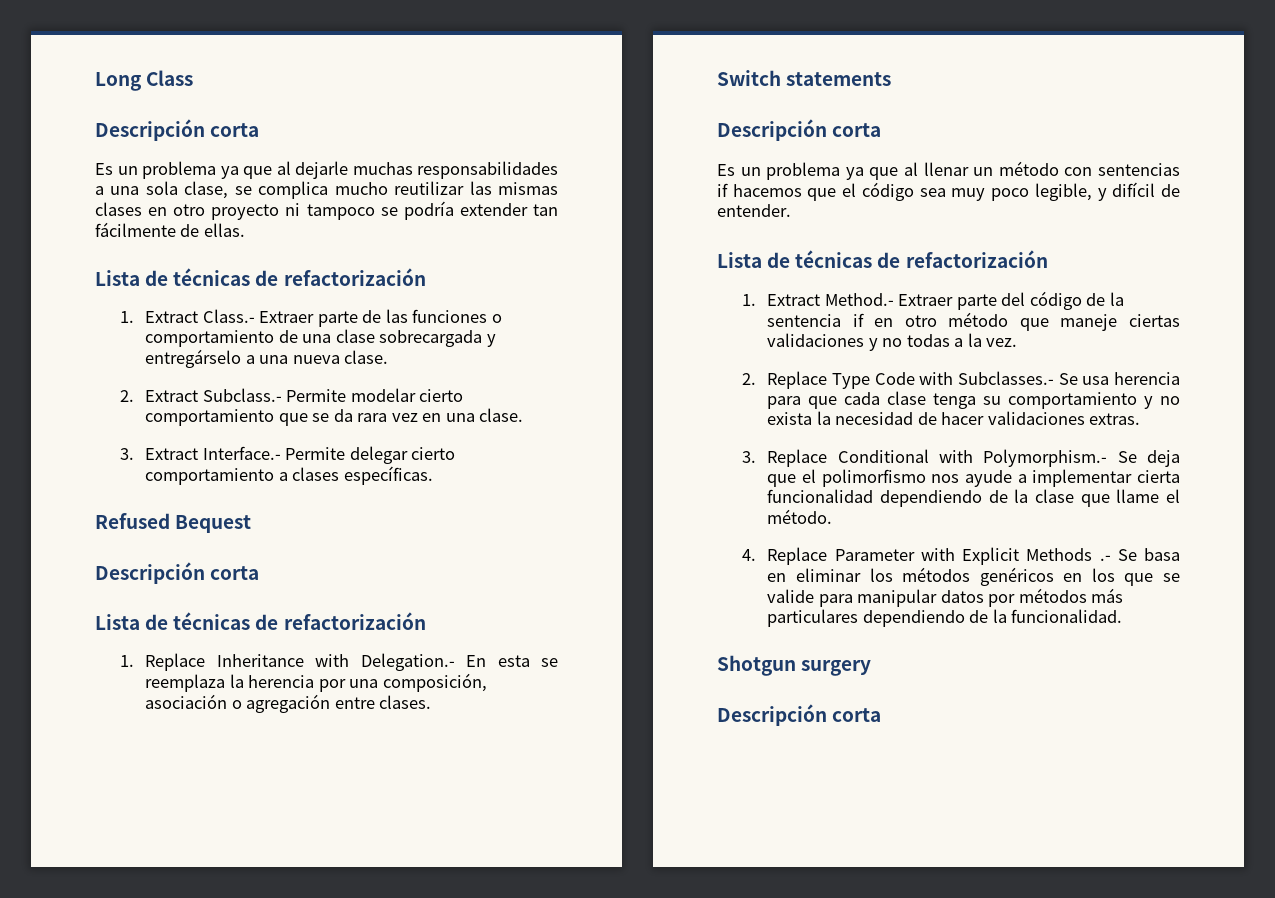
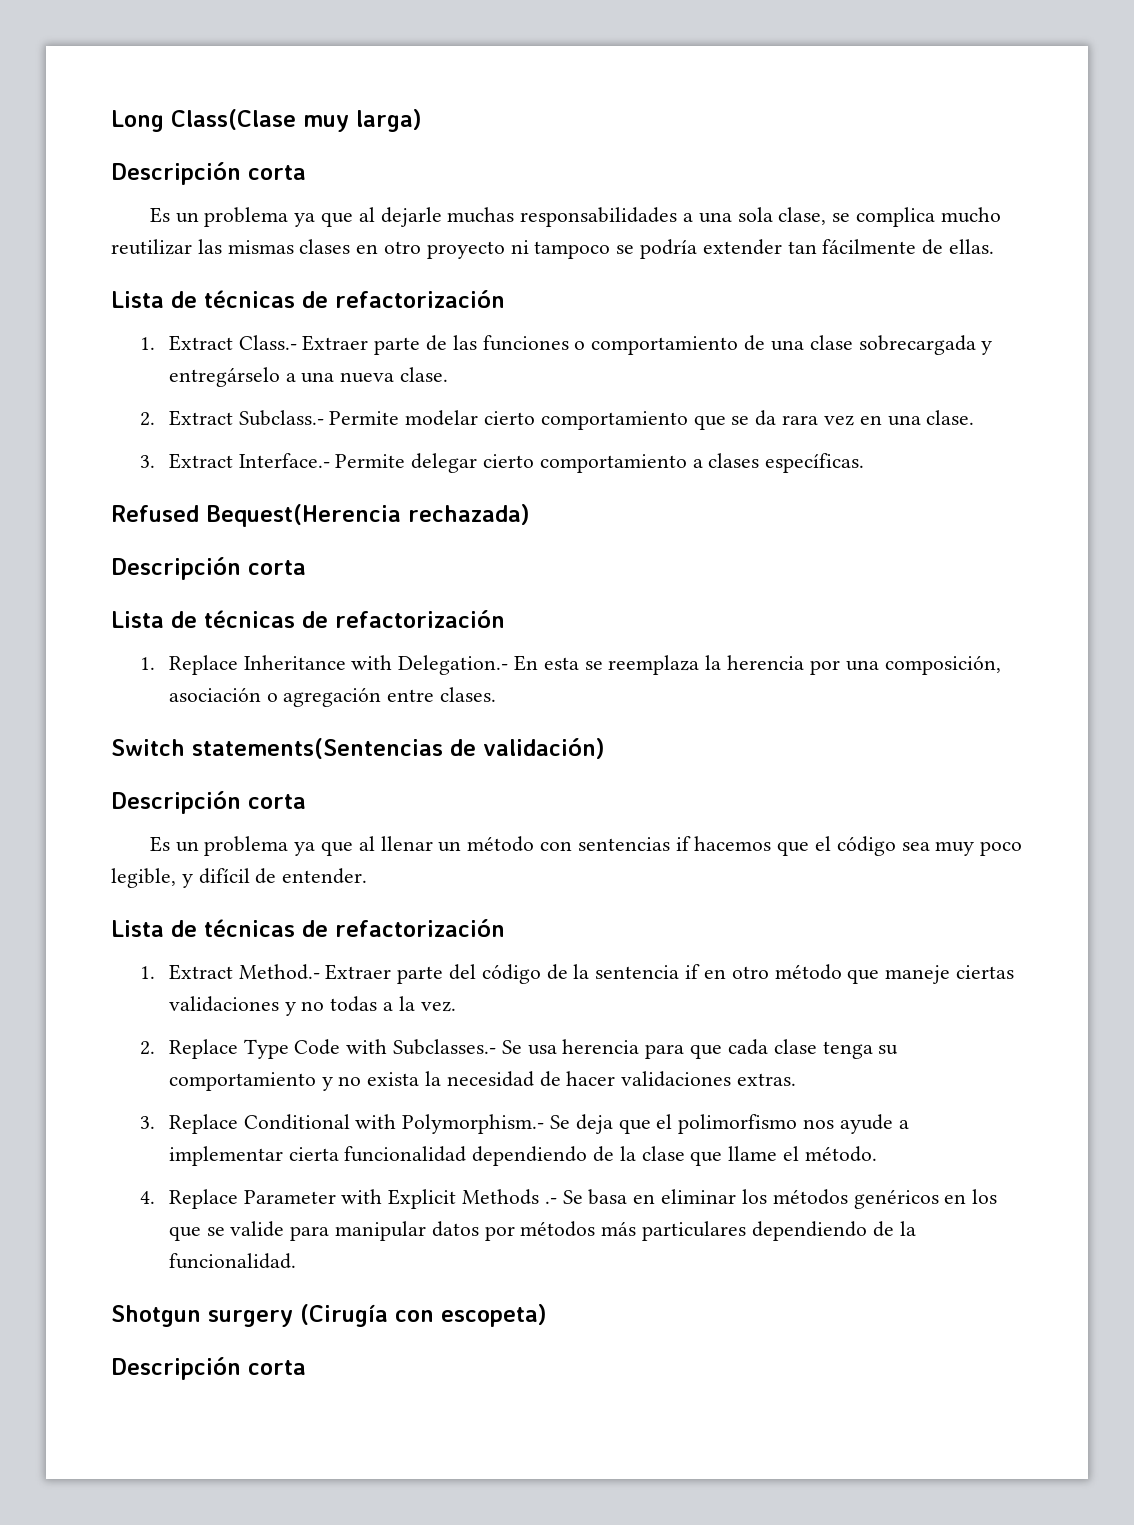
- Long Class
+ Long Class(Clase muy larga)
- Refused Bequest
+ Refused Bequest(Herencia rechazada)
- Switch statements
+ Switch statements(Sentencias de validación)
- Shotgun surgery
+ Shotgun surgery (Cirugía con escopeta)

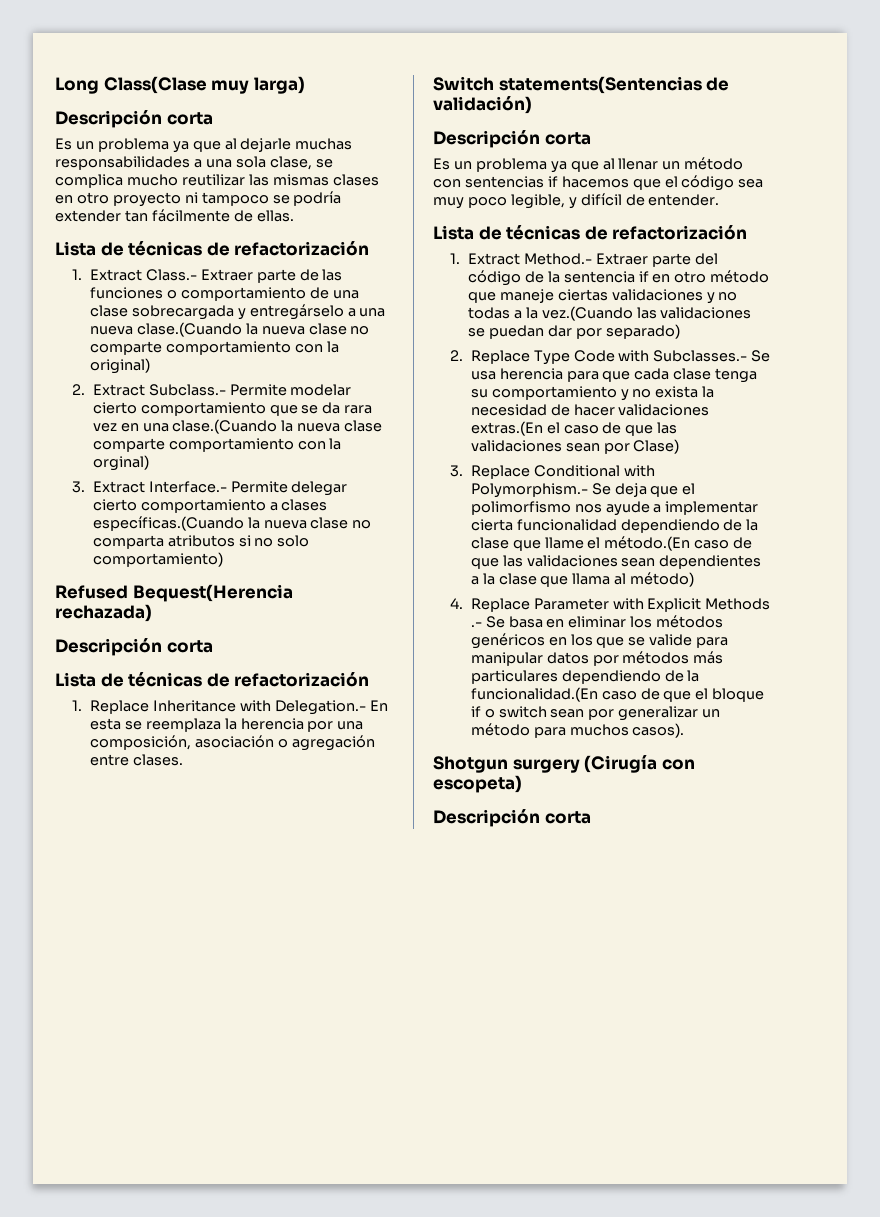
- 1. Extract Class.- Extraer parte de las funciones o comportamiento de una clase sobrecargada y entregárselo a una nueva clase.
+ 1. Extract Class.- Extraer parte de las funciones o comportamiento de una clase sobrecargada y entregárselo a una nueva clase.(Cuando la nueva clase no comparte comportamiento con la original)
- 2. Extract Subclass.- Permite modelar cierto comportamiento que se da rara vez en una clase.
+ 2. Extract Subclass.- Permite modelar cierto comportamiento que se da rara vez en una clase.(Cuando la nueva clase comparte comportamiento con la orginal)
- 3. Extract Interface.- Permite delegar cierto comportamiento a clases específicas.
+ 3. Extract Interface.- Permite delegar cierto comportamiento a clases específicas.(Cuando la nueva clase no comparta atributos si no solo comportamiento)
- 1. Extract Method.- Extraer parte del código de la sentencia if en otro método que maneje ciertas validaciones y no todas a la vez.
+ 1. Extract Method.- Extraer parte del código de la sentencia if en otro método que maneje ciertas validaciones y no todas a la vez.(Cuando las validaciones se puedan dar por separado)
- 2. Replace Type Code with Subclasses.- Se usa herencia para que cada clase tenga su comportamiento y no exista la necesidad de hacer validaciones extras.
+ 2. Replace Type Code with Subclasses.- Se usa herencia para que cada clase tenga su comportamiento y no exista la necesidad de hacer validaciones extras.(En el caso de que las validaciones sean por Clase)
- 3. Replace Conditional with Polymorphism.- Se deja que el polimorfismo nos ayude a implementar cierta funcionalidad dependiendo de la clase que llame el método.
+ 3. Replace Conditional with Polymorphism.- Se deja que el polimorfismo nos ayude a implementar cierta funcionalidad dependiendo de la clase que llame el método.(En caso de que las validaciones sean dependientes a la clase que llama al método)
- 4. Replace Parameter with Explicit Methods .- Se basa en eliminar los métodos genéricos en los que se valide para manipular datos por métodos más particulares dependiendo de la funcionalidad.
+ 4. Replace Parameter with Explicit Methods .- Se basa en eliminar los métodos genéricos en los que se valide para manipular datos por métodos más particulares dependiendo de la funcionalidad.(En caso de que el bloque if o switch sean por generalizar un método para muchos casos).

